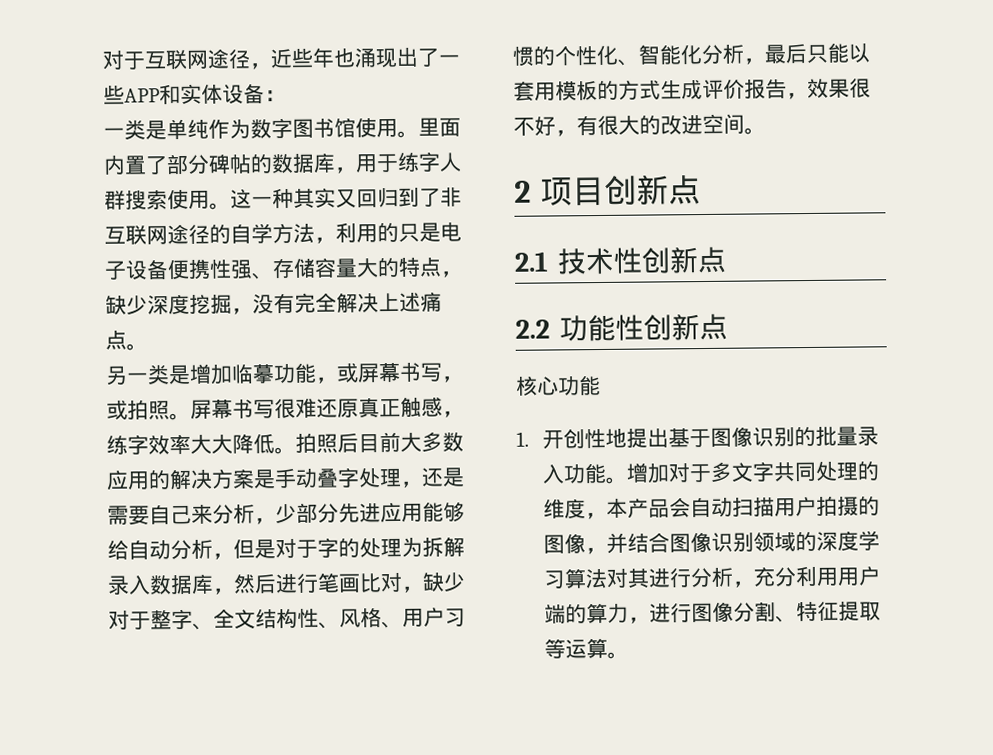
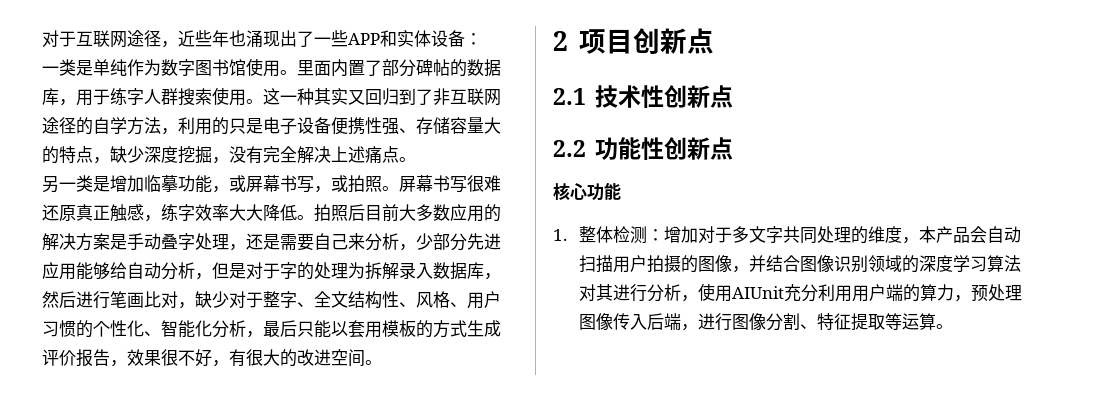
- 1.开创性地提出基于图像识别的批量录入功能。增加对于多文字共同处理的维度，本产品会自动扫描用户拍摄的图像，并结合图像识别领域的深度学习算法对其进行分析，充分利用用户端的算力，进行图像分割、特征提取等运算。
+ 1.整体检测：增加对于多文字共同处理的维度，本产品会自动扫描用户拍摄的图像，并结合图像识别领域的深度学习算法对其进行分析，使用AIUnit充分利用用户端的算力，预处理图像传入后端，进行图像分割、特征提取等运算。

